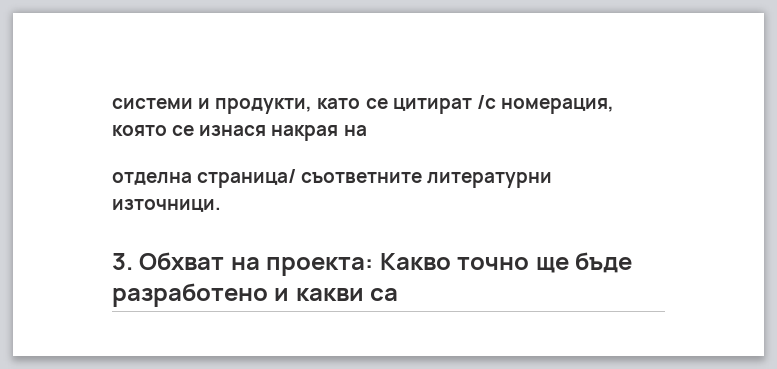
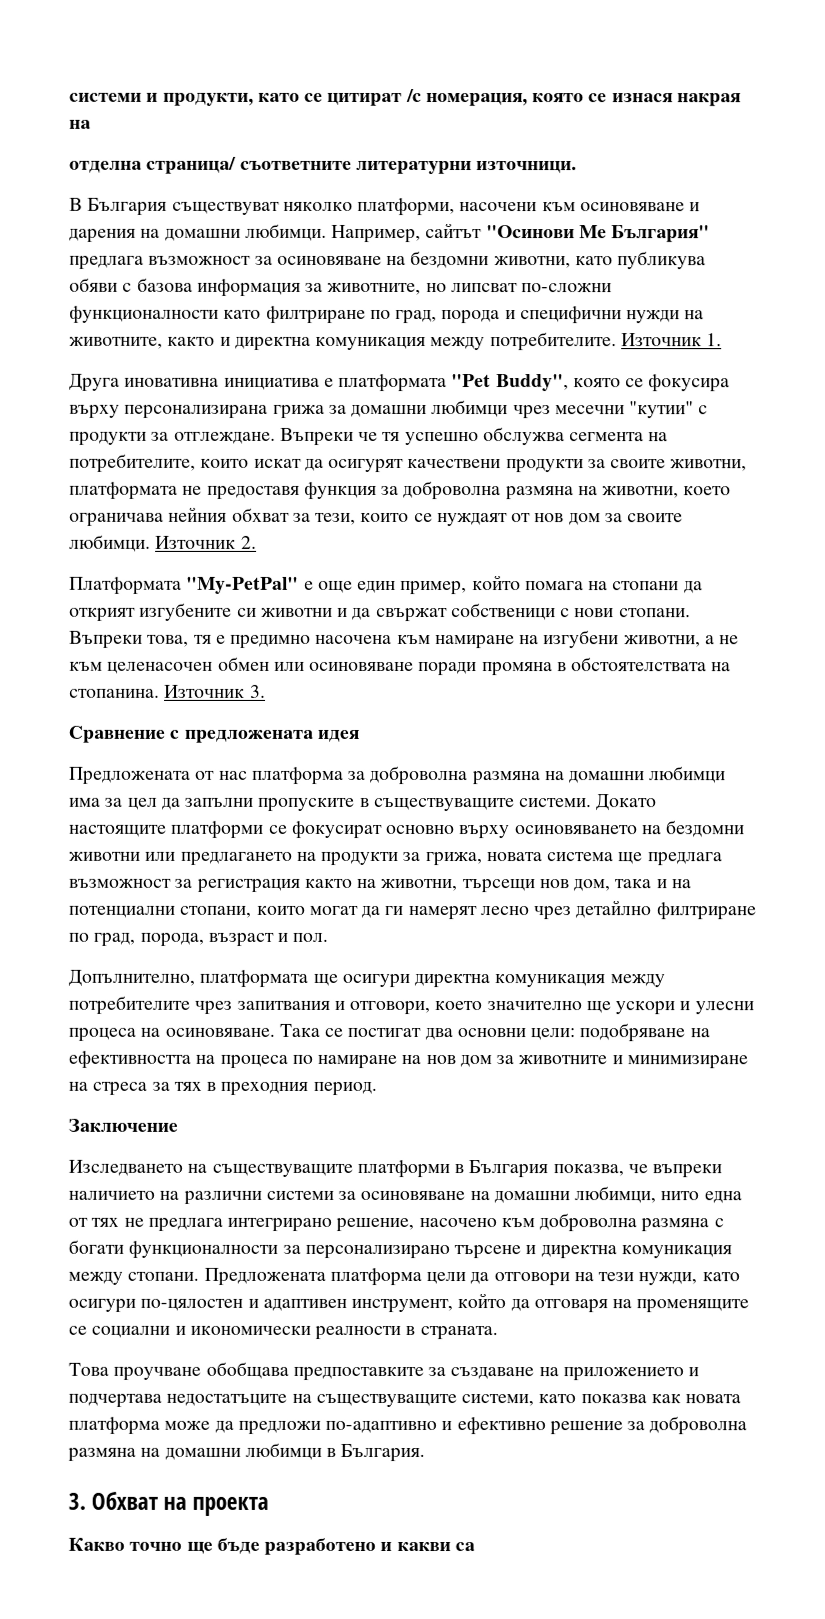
+ В България съществуват няколко платформи, насочени към осиновяване и дарения на домашни любимци. Например, сайтът "Осинови Ме България" предлага възможност за осиновяване на бездомни животни, като публикува обяви с базова информация за животните, но липсват по-сложни функционалности като филтриране по град, порода и специфични нужди на животните, както и директна комуникация между потребителитe. Източник 1.
+ Друга иновативна инициатива е платформата "Pet Buddy", която се фокусира върху персонализирана грижа за домашни любимци чрез месечни "кутии" с продукти за отглеждане. Въпреки че тя успешно обслужва сегмента на потребителите, които искат да осигурят качествени продукти за своите животни, платформата не предоставя функция за доброволна размяна на животни, което ограничава нейния обхват за тези, които се нуждаят от нов дом за своите любимци. Източник 2.
+ Платформата "My-PetPal" е още един пример, който помага на стопани да открият изгубените си животни и да свържат собственици с нови стопани. Въпреки това, тя е предимно насочена към намиране на изгубени животни, а не към целенасочен обмен или осиновяване поради промяна в обстоятелствата на стопанина. Източник 3.
+ Сравнение с предложената идея
+ Предложената от нас платформа за доброволна размяна на домашни любимци има за цел да запълни пропуските в съществуващите системи. Докато настоящите платформи се фокусират основно върху осиновяването на бездомни животни или предлагането на продукти за грижа, новата система ще предлага възможност за регистрация както на животни, търсещи нов дом, така и на потенциални стопани, които могат да ги намерят лесно чрез детайлно филтриране по град, порода, възраст и пол.
+ Допълнително, платформата ще осигури директна комуникация между потребителите чрез запитвания и отговори, което значително ще ускори и улесни процеса на осиновяване. Така се постигат два основни цели: подобряване на ефективността на процеса по намиране на нов дом за животните и минимизиране на стреса за тях в преходния период.
+ Заключение
+ Изследването на съществуващите платформи в България показва, че въпреки наличието на различни системи за осиновяване на домашни любимци, нито една от тях не предлага интегрирано решение, насочено към доброволна размяна с богати функционалности за персонализирано търсене и директна комуникация между стопани. Предложената платформа цели да отговори на тези нужди, като осигури по-цялостен и адаптивен инструмент, който да отговаря на променящите се социални и икономически реалности в страната.
+ Това проучване обобщава предпоставките за създаване на приложението и подчертава недостатъците на съществуващите системи, като показва как новата платформа може да предложи по-адаптивно и ефективно решение за доброволна размяна на домашни любимци в България.
- 3. Обхват на проекта: Какво точно ще бъде разработено и какви са
+ 3. Обхват на проекта
+ Какво точно ще бъде разработено и какви са

